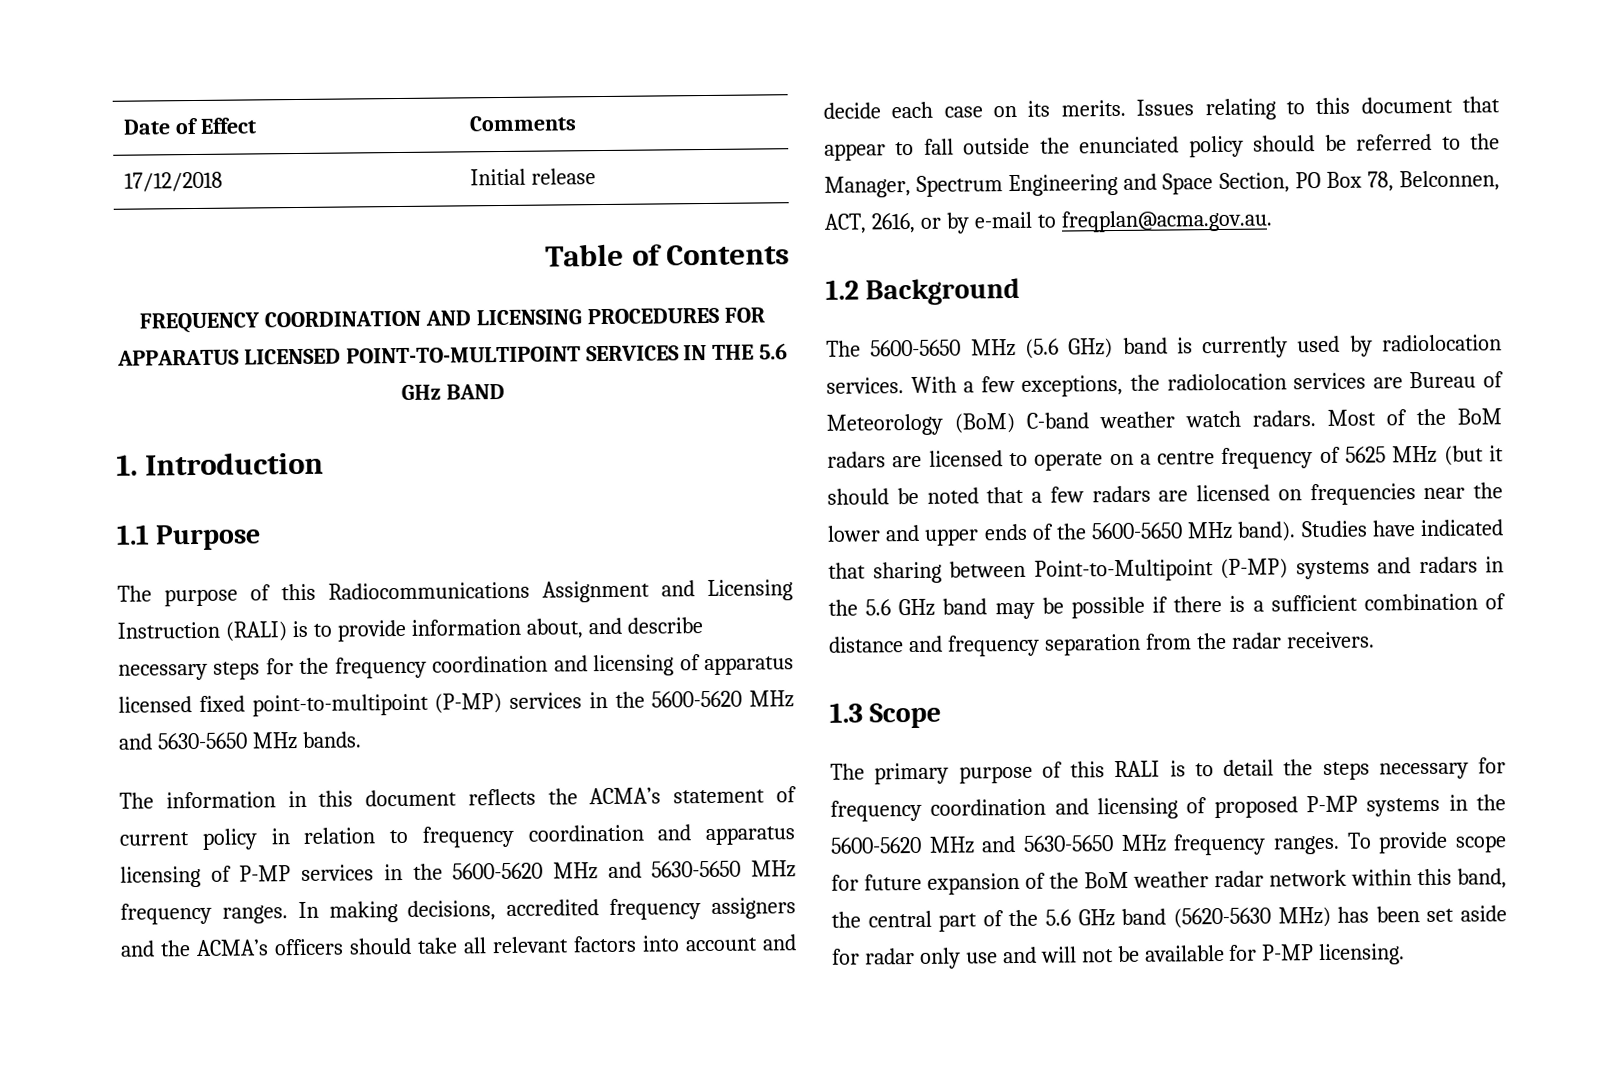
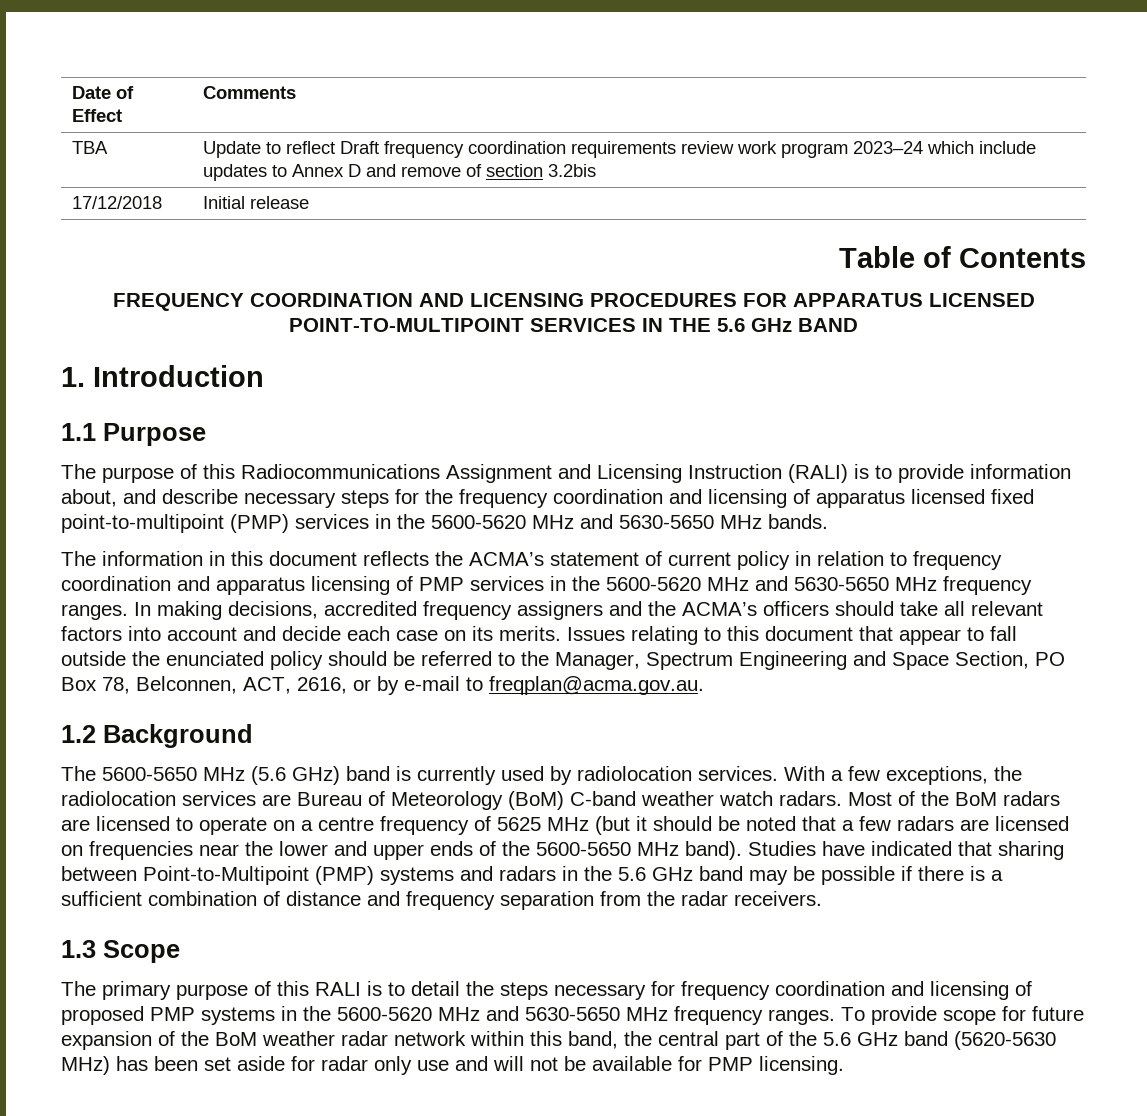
+ TBA | Update to reflect Draft frequency coordination requirements review work program 2023–24 which include updates to Annex D and remove of section 3.2bis
- The purpose of this Radiocommunications Assignment and Licensing Instruction (RALI) is to provide information about, and describe necessary steps for the frequency coordination and licensing of apparatus licensed fixed point-to-multipoint (P-MP) services in the 5600-5620 MHz and 5630-5650 MHz bands.
+ The purpose of this Radiocommunications Assignment and Licensing Instruction (RALI) is to provide information about, and describe necessary steps for the frequency coordination and licensing of apparatus licensed fixed point-to-multipoint (PMP) services in the 5600-5620 MHz and 5630-5650 MHz bands.
- The information in this document reflects the ACMA’s statement of current policy in relation to frequency coordination and apparatus licensing of P-MP services in the 5600-5620 MHz and 5630-5650 MHz frequency ranges.
+ The information in this document reflects the ACMA’s statement of current policy in relation to frequency coordination and apparatus licensing of PMP services in the 5600-5620 MHz and 5630-5650 MHz frequency ranges.
- Studies have indicated that sharing between Point-to-Multipoint (P-MP) systems and radars in the 5.6 GHz band may be possible if there is a sufficient combination of distance and frequency separation from the radar receivers.
+ Studies have indicated that sharing between Point-to-Multipoint (PMP) systems and radars in the 5.6 GHz band may be possible if there is a sufficient combination of distance and frequency separation from the radar receivers.
- The primary purpose of this RALI is to detail the steps necessary for frequency coordination and licensing of proposed P-MP systems in the 5600-5620 MHz and 5630-5650 MHz frequency ranges.
+ The primary purpose of this RALI is to detail the steps necessary for frequency coordination and licensing of proposed PMP systems in the 5600-5620 MHz and 5630-5650 MHz frequency ranges.
- To provide scope for future expansion of the BoM weather radar network within this band, the central part of the 5.6 GHz band (5620-5630 MHz) has been set aside for radar only use and will not be available for P-MP licensing.
+ To provide scope for future expansion of the BoM weather radar network within this band, the central part of the 5.6 GHz band (5620-5630 MHz) has been set aside for radar only use and will not be available for PMP licensing.

